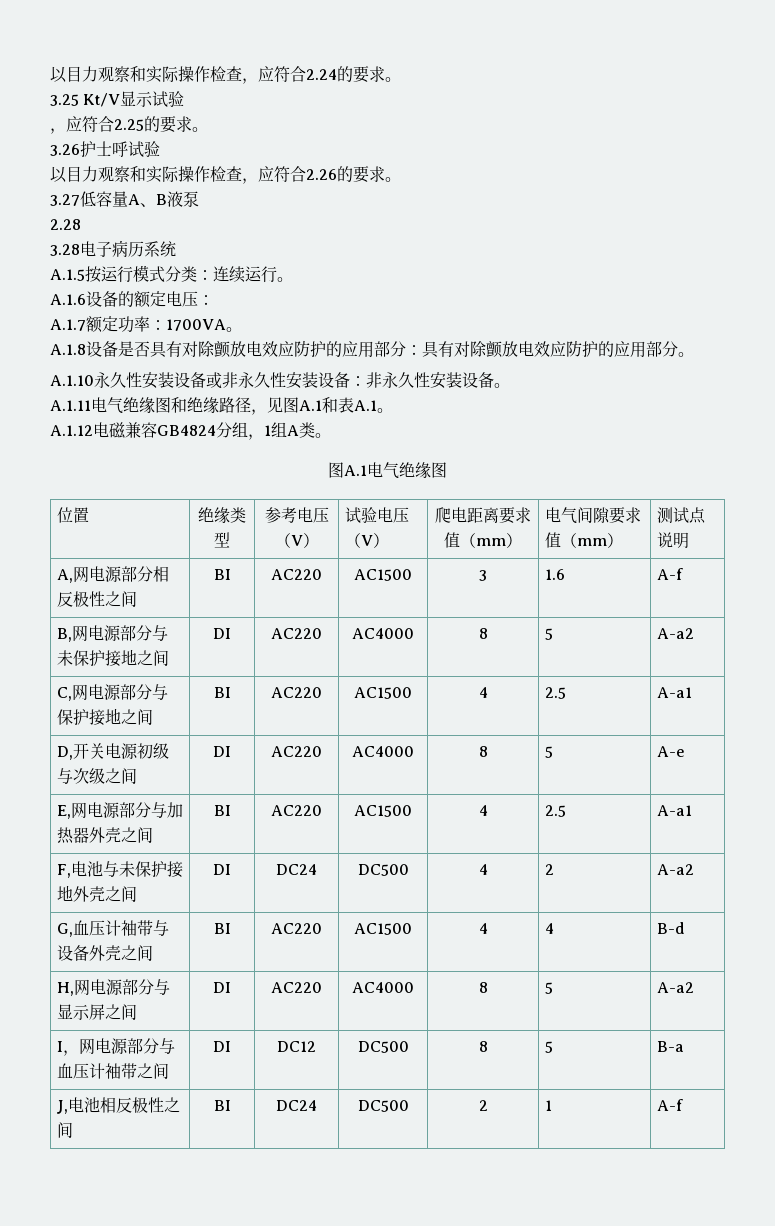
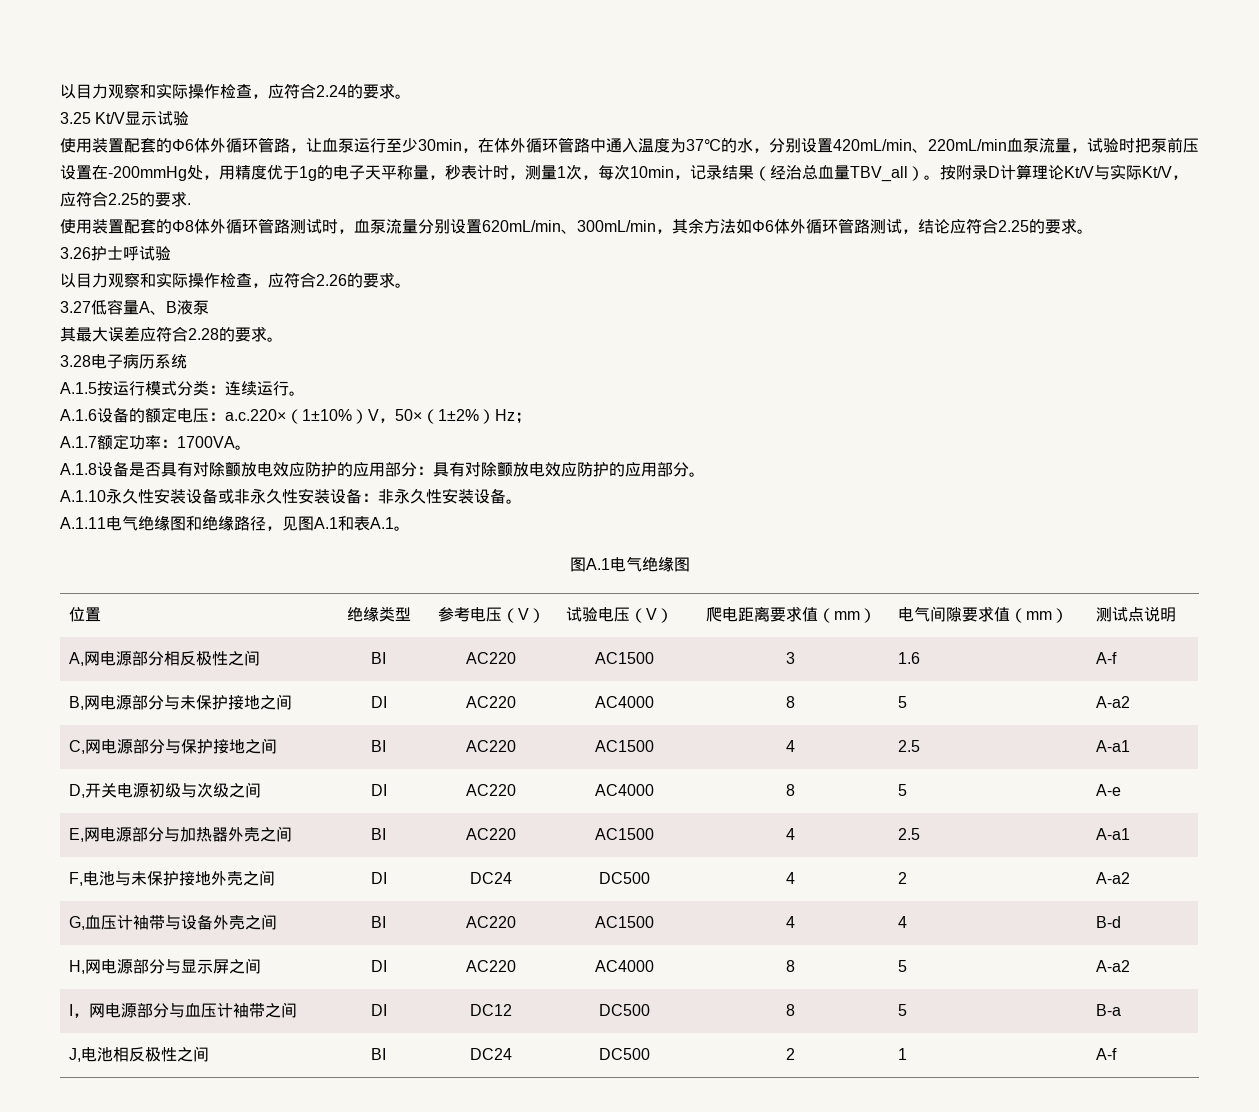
- ，应符合2.25的要求。
+ 使用装置配套的Φ6体外循环管路，让血泵运行至少30min，在体外循环管路中通入温度为37℃的水，分别设置420mL/min、220mL/min血泵流量，试验时把泵前压设置在-200mmHg处，用精度优于1g的电子天平称量，秒表计时，测量1次，每次10min，记录结果（经治总血量TBV_all）。按附录D计算理论Kt/V与实际Kt/V，应符合2.25的要求.
+ 使用装置配套的Φ8体外循环管路测试时，血泵流量分别设置620mL/min、300mL/min，其余方法如Φ6体外循环管路测试，结论应符合2.25的要求。
- 2.28
+ 其最大误差应符合2.28的要求。
- A.1.6设备的额定电压：
+ A.1.6设备的额定电压：a.c.220×（1±10%）V，50×（1±2%）Hz；
- A.1.12电磁兼容GB4824分组，1组A类。

